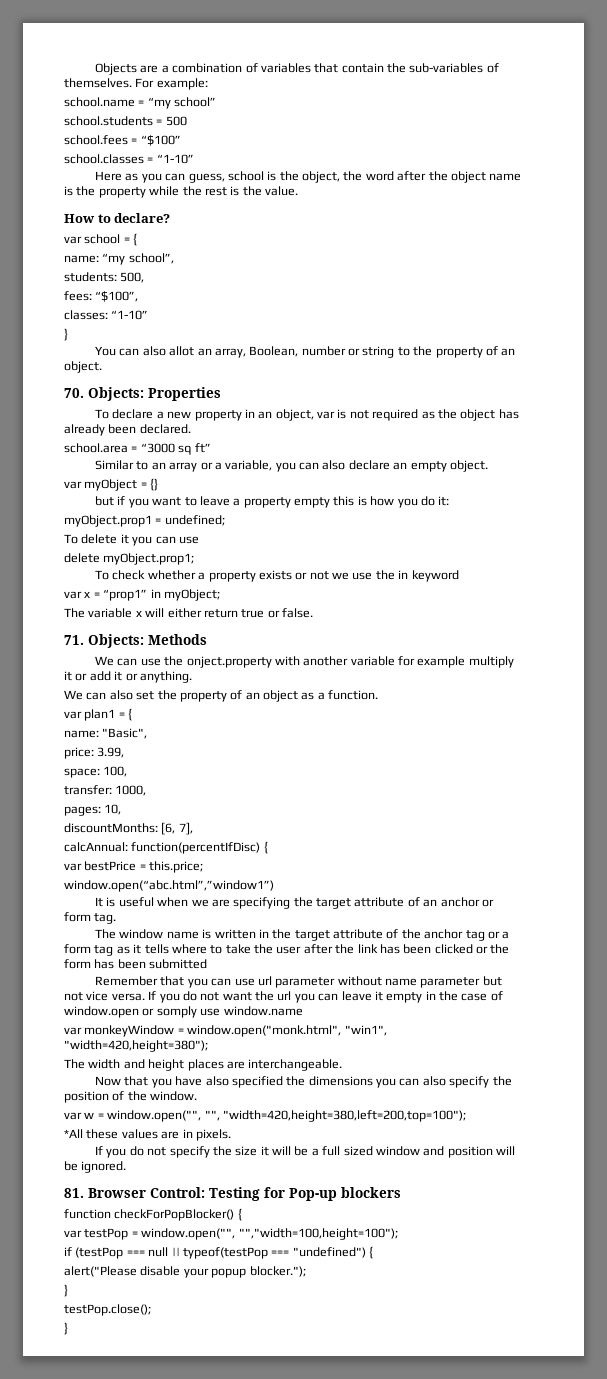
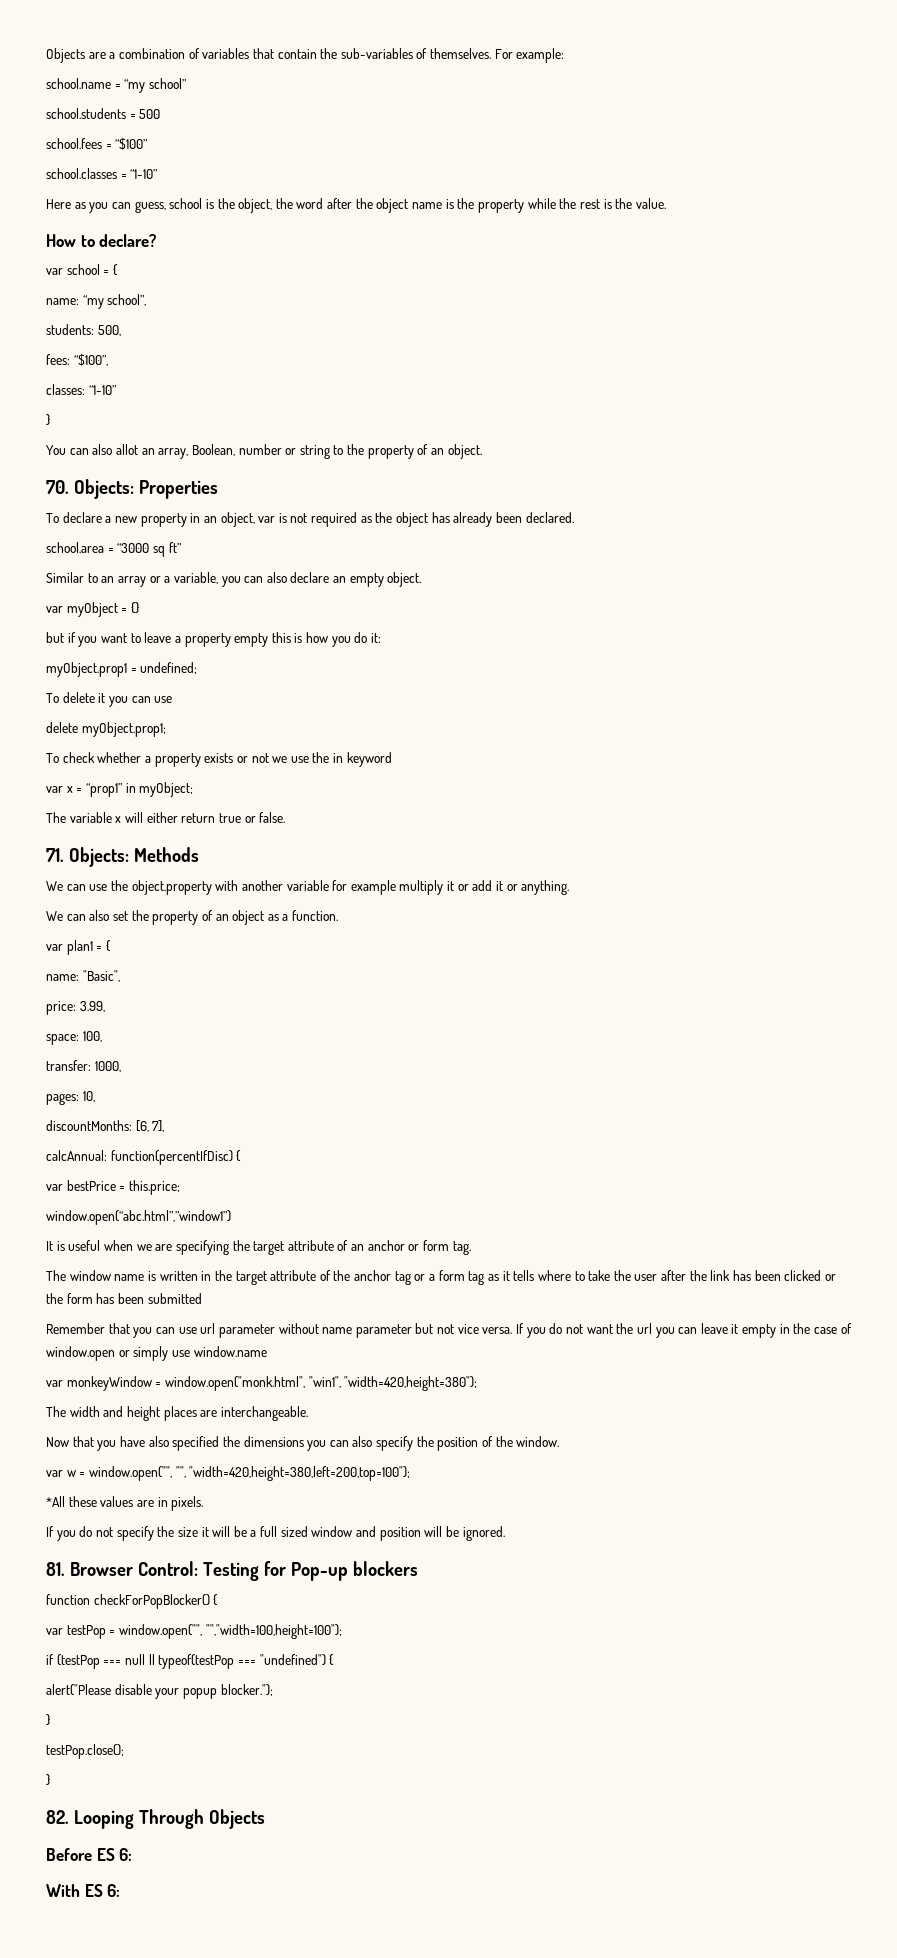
- We can use the onject.property with another variable for example multiply it or add it or anything.
+ We can use the object.property with another variable for example multiply it or add it or anything.
- If you do not want the url you can leave it empty in the case of window.open or somply use window.name
+ If you do not want the url you can leave it empty in the case of window.open or simply use window.name
+ 82. Looping Through Objects
+ Before ES 6:
+ With ES 6:

